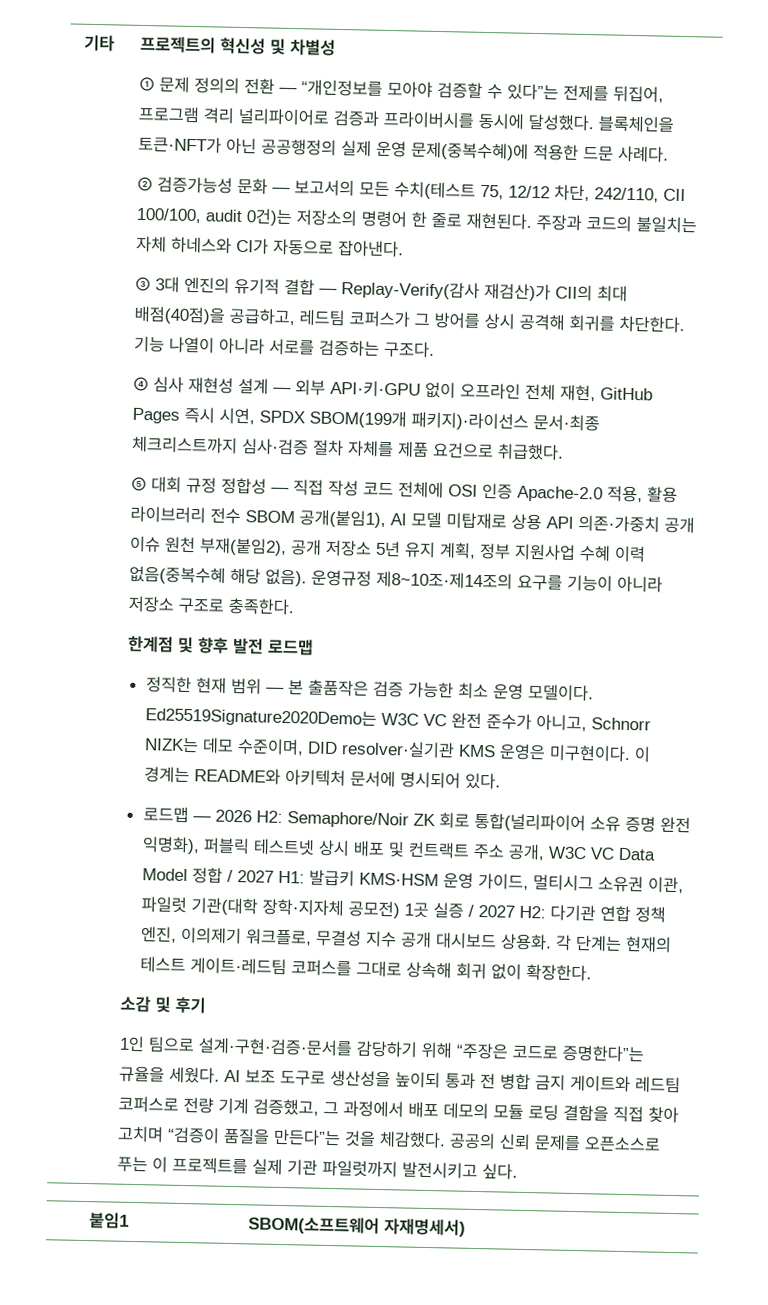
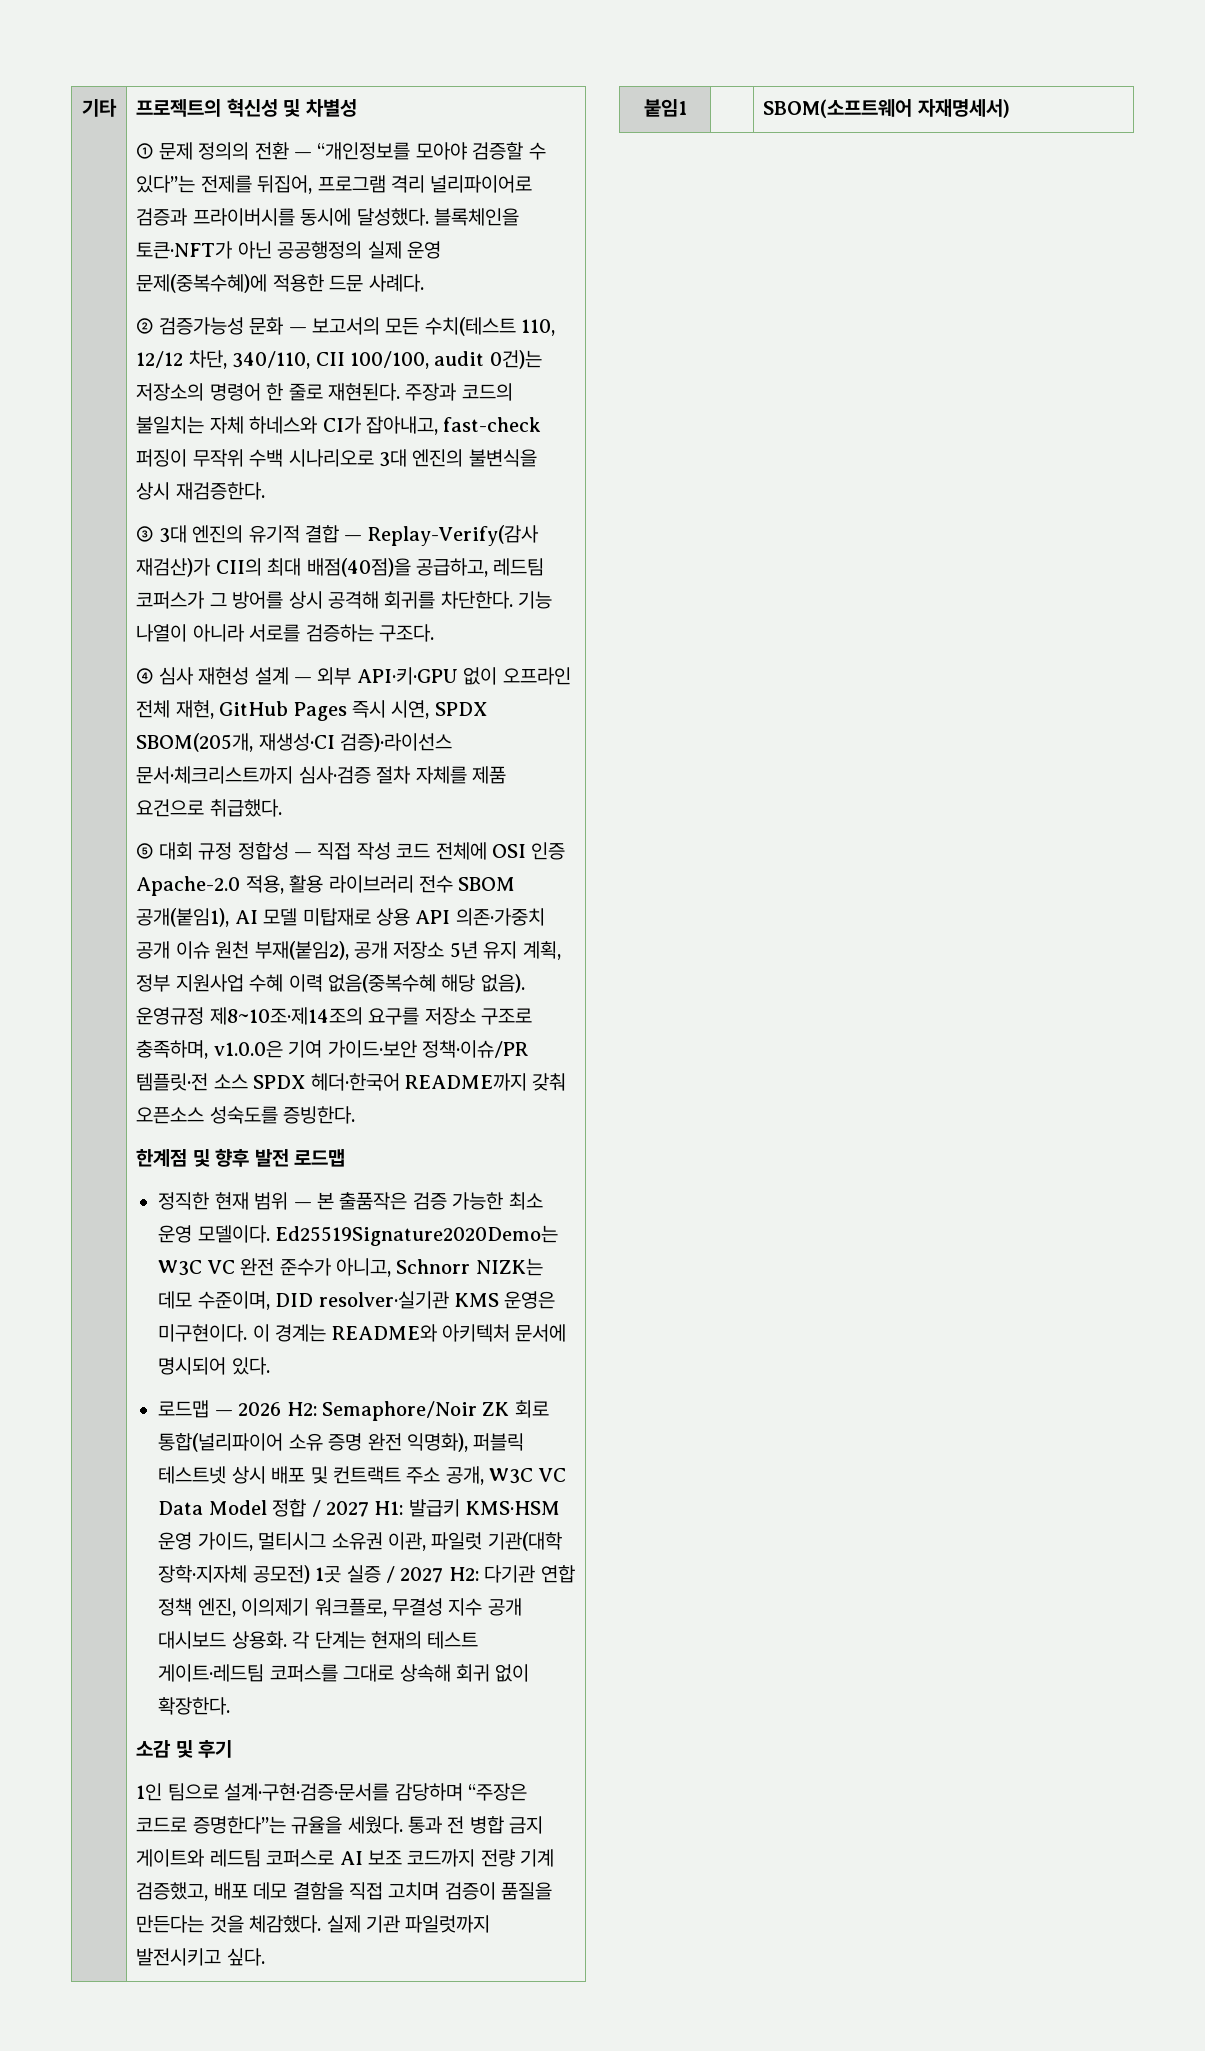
- ② 검증가능성 문화 — 보고서의 모든 수치(테스트 75, 12/12 차단, 242/110, CII 100/100, audit 0건)는 저장소의 명령어 한 줄로 재현된다.
+ ② 검증가능성 문화 — 보고서의 모든 수치(테스트 110, 12/12 차단, 340/110, CII 100/100, audit 0건)는 저장소의 명령어 한 줄로 재현된다.
- 주장과 코드의 불일치는 자체 하네스와 CI가 자동으로 잡아낸다.
+ 주장과 코드의 불일치는 자체 하네스와 CI가 잡아내고, fast-check 퍼징이 무작위 수백 시나리오로 3대 엔진의 불변식을 상시 재검증한다.
- ④ 심사 재현성 설계 — 외부 API·키·GPU 없이 오프라인 전체 재현, GitHub Pages 즉시 시연, SPDX SBOM(199개 패키지)·라이선스 문서·최종 체크리스트까지 심사·검증 절차 자체를 제품 요건으로 취급했다.
+ ④ 심사 재현성 설계 — 외부 API·키·GPU 없이 오프라인 전체 재현, GitHub Pages 즉시 시연, SPDX SBOM(205개, 재생성·CI 검증)·라이선스 문서·체크리스트까지 심사·검증 절차 자체를 제품 요건으로 취급했다.
- 운영규정 제8~10조·제14조의 요구를 기능이 아니라 저장소 구조로 충족한다.
+ 운영규정 제8~10조·제14조의 요구를 저장소 구조로 충족하며, v1.0.0은 기여 가이드·보안 정책·이슈/PR 템플릿·전 소스 SPDX 헤더·한국어 README까지 갖춰 오픈소스 성숙도를 증빙한다.
- 1인 팀으로 설계·구현·검증·문서를 감당하기 위해 “주장은 코드로 증명한다”는 규율을 세웠다.
+ 1인 팀으로 설계·구현·검증·문서를 감당하며 “주장은 코드로 증명한다”는 규율을 세웠다.
- AI 보조 도구로 생산성을 높이되 통과 전 병합 금지 게이트와 레드팀 코퍼스로 전량 기계 검증했고, 그 과정에서 배포 데모의 모듈 로딩 결함을 직접 찾아 고치며 “검증이 품질을 만든다”는 것을 체감했다. 공공의 신뢰 문제를 오픈소스로 푸는 이 프로젝트를 실제 기관 파일럿까지 발전시키고 싶다.
+ 통과 전 병합 금지 게이트와 레드팀 코퍼스로 AI 보조 코드까지 전량 기계 검증했고, 배포 데모 결함을 직접 고치며 검증이 품질을 만든다는 것을 체감했다. 실제 기관 파일럿까지 발전시키고 싶다.

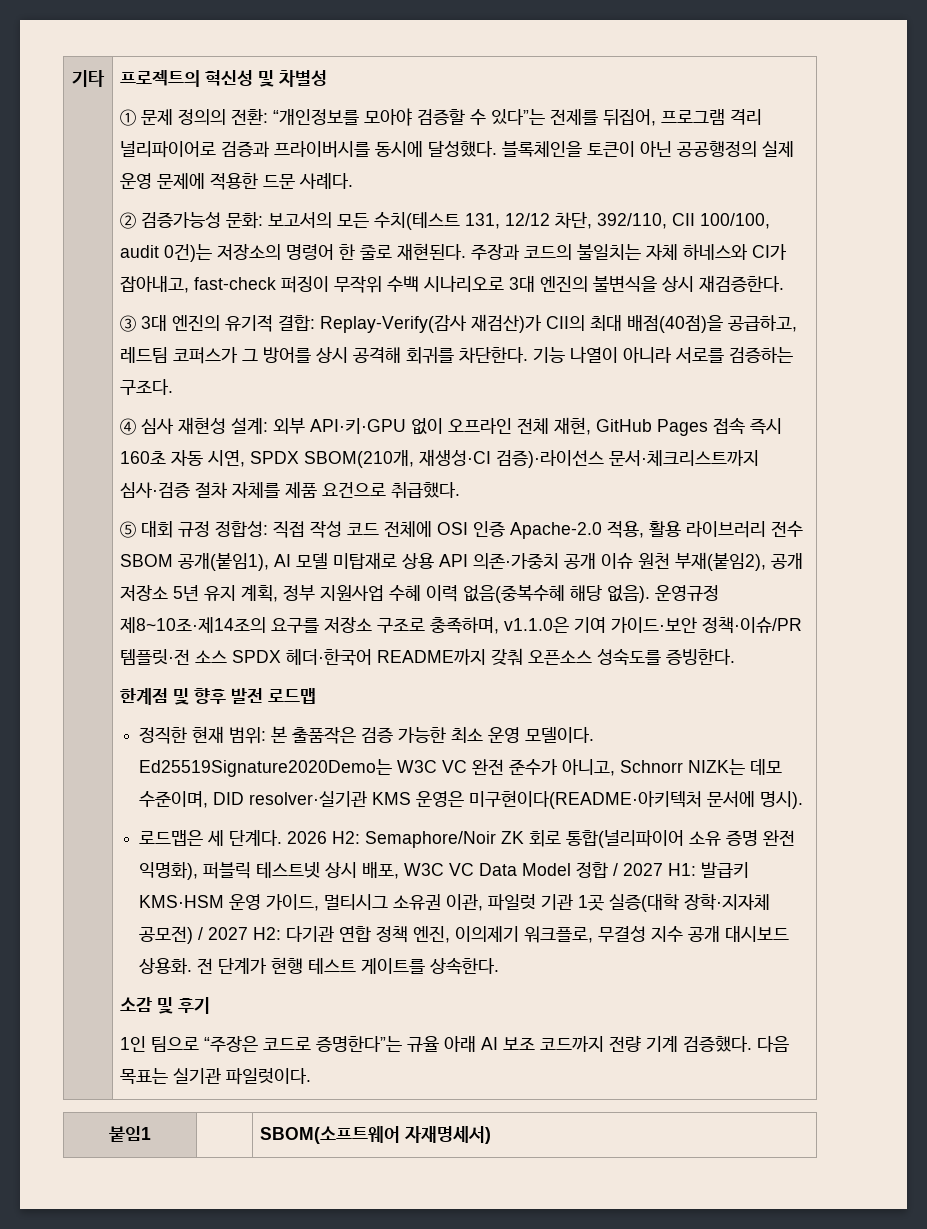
- ① 문제 정의의 전환 — “개인정보를 모아야 검증할 수 있다”는 전제를 뒤집어, 프로그램 격리 널리파이어로 검증과 프라이버시를 동시에 달성했다.
+ ① 문제 정의의 전환: “개인정보를 모아야 검증할 수 있다”는 전제를 뒤집어, 프로그램 격리 널리파이어로 검증과 프라이버시를 동시에 달성했다.
- 블록체인을 토큰·NFT가 아닌 공공행정의 실제 운영 문제(중복수혜)에 적용한 드문 사례다.
+ 블록체인을 토큰이 아닌 공공행정의 실제 운영 문제에 적용한 드문 사례다.
- ② 검증가능성 문화 — 보고서의 모든 수치(테스트 110, 12/12 차단, 340/110, CII 100/100, audit 0건)는 저장소의 명령어 한 줄로 재현된다.
+ ② 검증가능성 문화: 보고서의 모든 수치(테스트 131, 12/12 차단, 392/110, CII 100/100, audit 0건)는 저장소의 명령어 한 줄로 재현된다.
- ③ 3대 엔진의 유기적 결합 — Replay-Verify(감사 재검산)가 CII의 최대 배점(40점)을 공급하고, 레드팀 코퍼스가 그 방어를 상시 공격해 회귀를 차단한다.
+ ③ 3대 엔진의 유기적 결합: Replay-Verify(감사 재검산)가 CII의 최대 배점(40점)을 공급하고, 레드팀 코퍼스가 그 방어를 상시 공격해 회귀를 차단한다.
- ④ 심사 재현성 설계 — 외부 API·키·GPU 없이 오프라인 전체 재현, GitHub Pages 즉시 시연, SPDX SBOM(205개, 재생성·CI 검증)·라이선스 문서·체크리스트까지 심사·검증 절차 자체를 제품 요건으로 취급했다.
+ ④ 심사 재현성 설계: 외부 API·키·GPU 없이 오프라인 전체 재현, GitHub Pages 접속 즉시 160초 자동 시연, SPDX SBOM(210개, 재생성·CI 검증)·라이선스 문서·체크리스트까지 심사·검증 절차 자체를 제품 요건으로 취급했다.
- ⑤ 대회 규정 정합성 — 직접 작성 코드 전체에 OSI 인증 Apache-2.0 적용, 활용 라이브러리 전수 SBOM 공개(붙임1), AI 모델 미탑재로 상용 API 의존·가중치 공개 이슈 원천 부재(붙임2), 공개 저장소 5년 유지 계획, 정부 지원사업 수혜 이력 없음(중복수혜 해당 없음).
+ ⑤ 대회 규정 정합성: 직접 작성 코드 전체에 OSI 인증 Apache-2.0 적용, 활용 라이브러리 전수 SBOM 공개(붙임1), AI 모델 미탑재로 상용 API 의존·가중치 공개 이슈 원천 부재(붙임2), 공개 저장소 5년 유지 계획, 정부 지원사업 수혜 이력 없음(중복수혜 해당 없음).
- 운영규정 제8~10조·제14조의 요구를 저장소 구조로 충족하며, v1.0.0은 기여 가이드·보안 정책·이슈/PR 템플릿·전 소스 SPDX 헤더·한국어 README까지 갖춰 오픈소스 성숙도를 증빙한다.
+ 운영규정 제8~10조·제14조의 요구를 저장소 구조로 충족하며, v1.1.0은 기여 가이드·보안 정책·이슈/PR 템플릿·전 소스 SPDX 헤더·한국어 README까지 갖춰 오픈소스 성숙도를 증빙한다.
- 정직한 현재 범위 — 본 출품작은 검증 가능한 최소 운영 모델이다.
+ 정직한 현재 범위: 본 출품작은 검증 가능한 최소 운영 모델이다.
- Ed25519Signature2020Demo는 W3C VC 완전 준수가 아니고, Schnorr NIZK는 데모 수준이며, DID resolver·실기관 KMS 운영은 미구현이다. 이 경계는 README와 아키텍처 문서에 명시되어 있다.
- 로드맵 — 2026 H2: Semaphore/Noir ZK 회로 통합(널리파이어 소유 증명 완전 익명화), 퍼블릭 테스트넷 상시 배포 및 컨트랙트 주소 공개, W3C VC Data Model 정합 / 2027 H1: 발급키 KMS·HSM 운영 가이드, 멀티시그 소유권 이관, 파일럿 기관(대학 장학·지자체 공모전) 1곳 실증 / 2027 H2: 다기관 연합 정책 엔진, 이의제기 워크플로, 무결성 지수 공개 대시보드 상용화.
+ Ed25519Signature2020Demo는 W3C VC 완전 준수가 아니고, Schnorr NIZK는 데모 수준이며, DID resolver·실기관 KMS 운영은 미구현이다(README·아키텍처 문서에 명시).
+ 로드맵은 세 단계다. 2026 H2: Semaphore/Noir ZK 회로 통합(널리파이어 소유 증명 완전 익명화), 퍼블릭 테스트넷 상시 배포, W3C VC Data Model 정합 / 2027 H1: 발급키 KMS·HSM 운영 가이드, 멀티시그 소유권 이관, 파일럿 기관 1곳 실증(대학 장학·지자체 공모전) / 2027 H2: 다기관 연합 정책 엔진, 이의제기 워크플로, 무결성 지수 공개 대시보드 상용화.
- 각 단계는 현재의 테스트 게이트·레드팀 코퍼스를 그대로 상속해 회귀 없이 확장한다.
+ 전 단계가 현행 테스트 게이트를 상속한다.
- 1인 팀으로 설계·구현·검증·문서를 감당하며 “주장은 코드로 증명한다”는 규율을 세웠다. 통과 전 병합 금지 게이트와 레드팀 코퍼스로 AI 보조 코드까지 전량 기계 검증했고, 배포 데모 결함을 직접 고치며 검증이 품질을 만든다는 것을 체감했다. 실제 기관 파일럿까지 발전시키고 싶다.
+ 1인 팀으로 “주장은 코드로 증명한다”는 규율 아래 AI 보조 코드까지 전량 기계 검증했다. 다음 목표는 실기관 파일럿이다.

